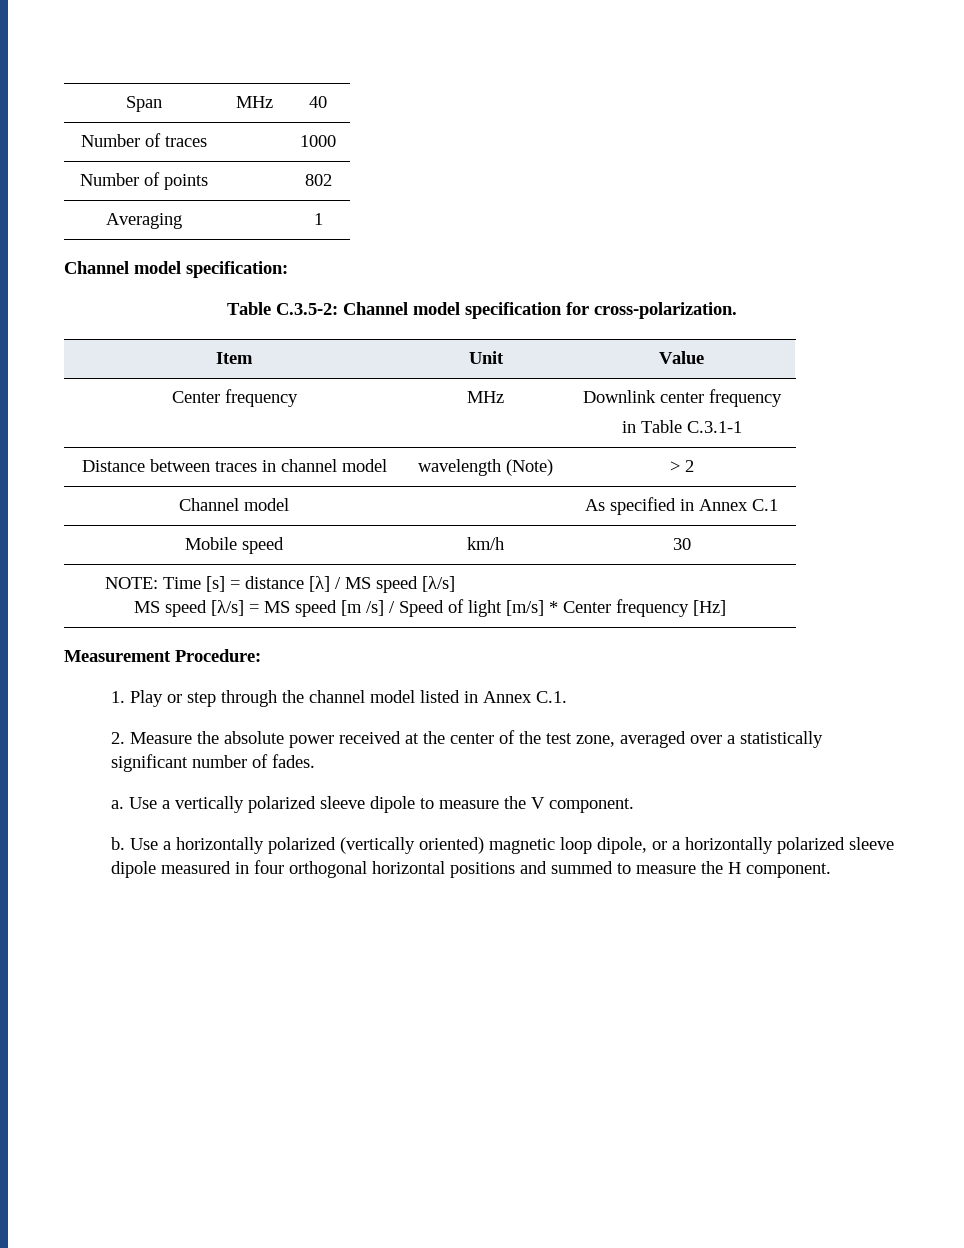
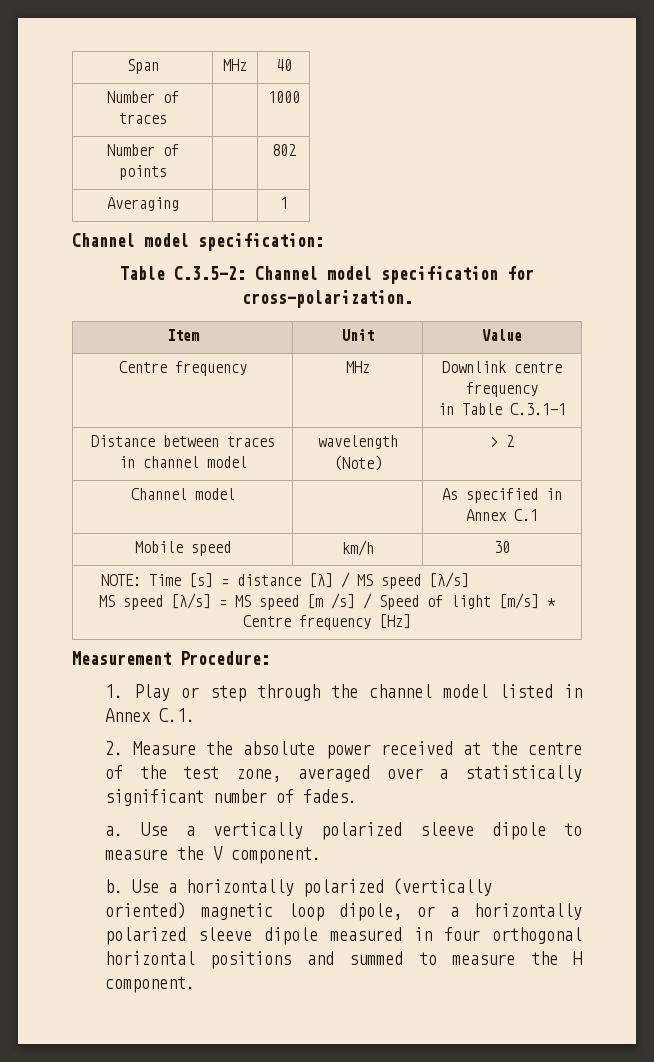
- Center frequency | MHz | Downlink center frequency
+ Centre frequency | MHz | Downlink centre frequency
  NOTE: Time [s] = distance [λ] / MS speed [λ/s]
- MS speed [λ/s] = MS speed [m /s] / Speed of light [m/s] * Center frequency [Hz]
+ MS speed [λ/s] = MS speed [m /s] / Speed of light [m/s] * Centre frequency [Hz]
- 2. Measure the absolute power received at the center of the test zone, averaged over a statistically significant number of fades.
+ 2. Measure the absolute power received at the centre of the test zone, averaged over a statistically significant number of fades.

